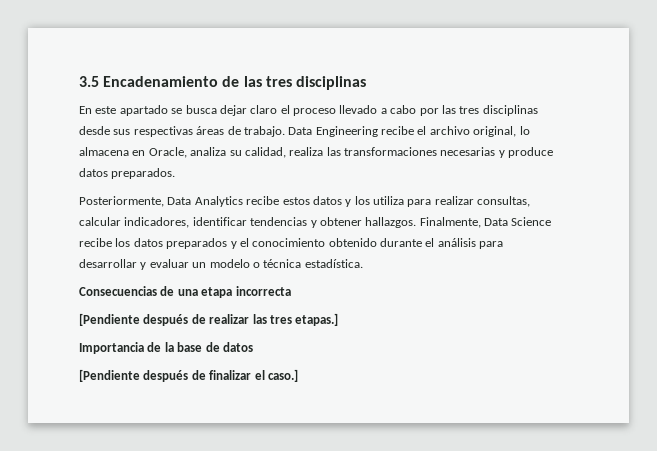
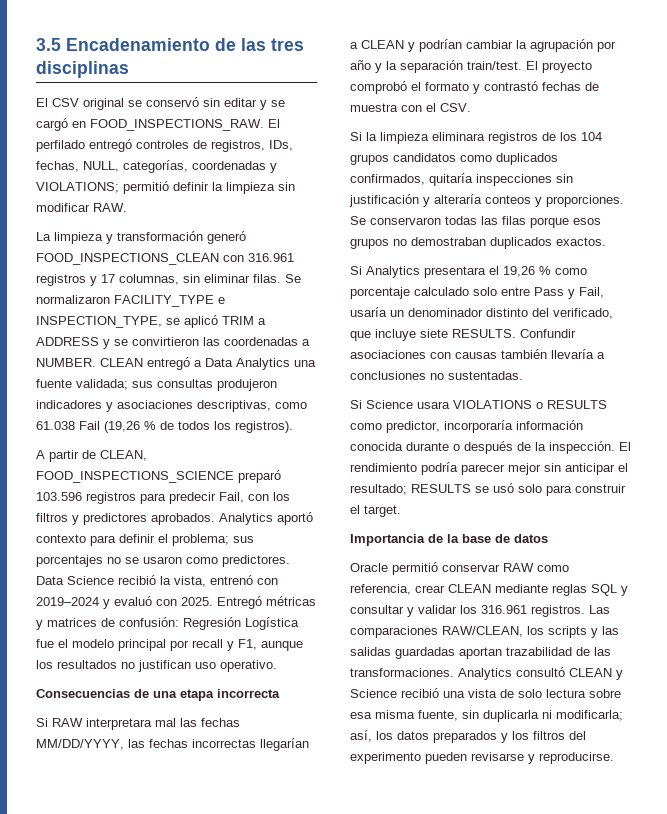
- En este apartado se busca dejar claro el proceso llevado a cabo por las tres disciplinas desde sus respectivas áreas de trabajo. Data Engineering recibe el archivo original, lo almacena en Oracle, analiza su calidad, realiza las transformaciones necesarias y produce datos preparados.
- Posteriormente, Data Analytics recibe estos datos y los utiliza para realizar consultas, calcular indicadores, identificar tendencias y obtener hallazgos. Finalmente, Data Science recibe los datos preparados y el conocimiento obtenido durante el análisis para desarrollar y evaluar un modelo o técnica estadística.
+ El CSV original se conservó sin editar y se cargó en FOOD_INSPECTIONS_RAW. El perfilado entregó controles de registros, IDs, fechas, NULL, categorías, coordenadas y VIOLATIONS; permitió definir la limpieza sin modificar RAW.
+ La limpieza y transformación generó FOOD_INSPECTIONS_CLEAN con 316.961 registros y 17 columnas, sin eliminar filas. Se normalizaron FACILITY_TYPE e INSPECTION_TYPE, se aplicó TRIM a ADDRESS y se convirtieron las coordenadas a NUMBER. CLEAN entregó a Data Analytics una fuente validada; sus consultas produjeron indicadores y asociaciones descriptivas, como 61.038 Fail (19,26 % de todos los registros).
+ A partir de CLEAN, FOOD_INSPECTIONS_SCIENCE preparó 103.596 registros para predecir Fail, con los filtros y predictores aprobados. Analytics aportó contexto para definir el problema; sus porcentajes no se usaron como predictores. Data Science recibió la vista, entrenó con 2019–2024 y evaluó con 2025. Entregó métricas y matrices de confusión: Regresión Logística fue el modelo principal por recall y F1, aunque los resultados no justifican uso operativo.
- [Pendiente después de realizar las tres etapas.]
+ Si RAW interpretara mal las fechas MM/DD/YYYY, las fechas incorrectas llegarían a CLEAN y podrían cambiar la agrupación por año y la separación train/test. El proyecto comprobó el formato y contrastó fechas de muestra con el CSV.
+ Si la limpieza eliminara registros de los 104 grupos candidatos como duplicados confirmados, quitaría inspecciones sin justificación y alteraría conteos y proporciones. Se conservaron todas las filas porque esos grupos no demostraban duplicados exactos.
+ Si Analytics presentara el 19,26 % como porcentaje calculado solo entre Pass y Fail, usaría un denominador distinto del verificado, que incluye siete RESULTS. Confundir asociaciones con causas también llevaría a conclusiones no sustentadas.
+ Si Science usara VIOLATIONS o RESULTS como predictor, incorporaría información conocida durante o después de la inspección. El rendimiento podría parecer mejor sin anticipar el resultado; RESULTS se usó solo para construir el target.
- [Pendiente después de finalizar el caso.]
+ Oracle permitió conservar RAW como referencia, crear CLEAN mediante reglas SQL y consultar y validar los 316.961 registros. Las comparaciones RAW/CLEAN, los scripts y las salidas guardadas aportan trazabilidad de las transformaciones. Analytics consultó CLEAN y Science recibió una vista de solo lectura sobre esa misma fuente, sin duplicarla ni modificarla; así, los datos preparados y los filtros del experimento pueden revisarse y reproducirse.

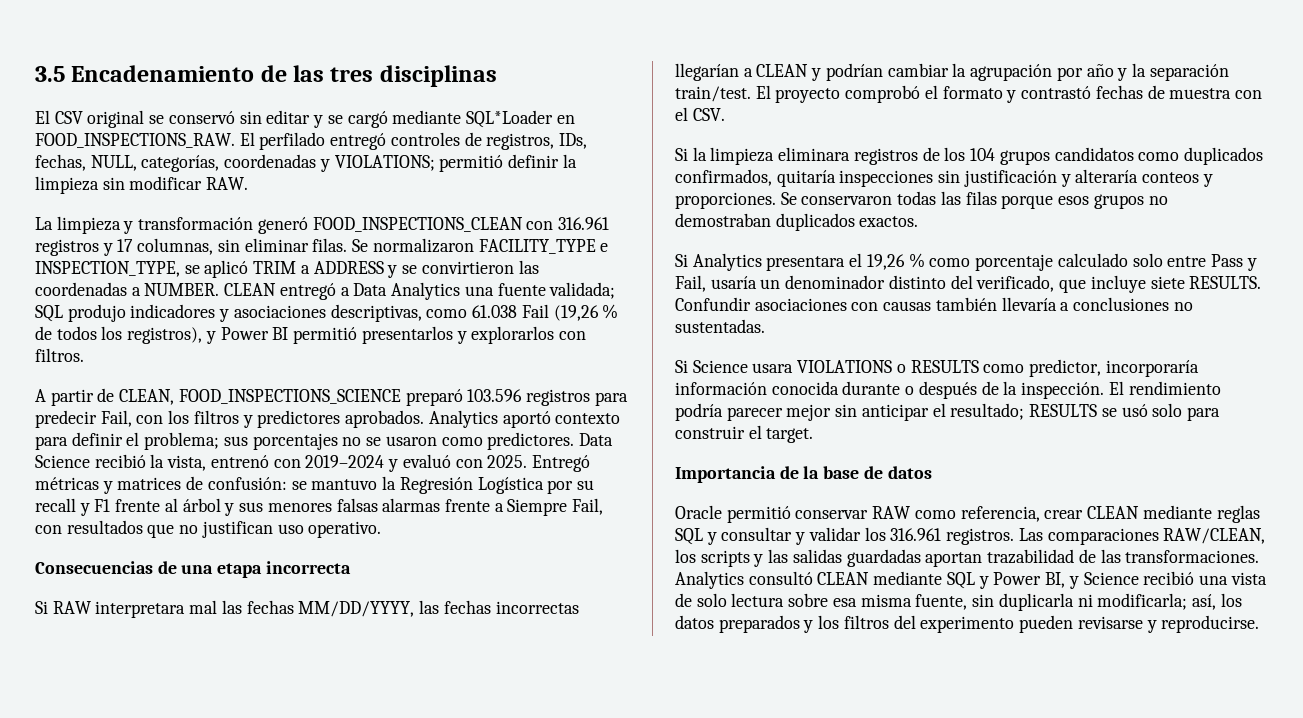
- El CSV original se conservó sin editar y se cargó en FOOD_INSPECTIONS_RAW.
+ El CSV original se conservó sin editar y se cargó mediante SQL*Loader en FOOD_INSPECTIONS_RAW.
- CLEAN entregó a Data Analytics una fuente validada; sus consultas produjeron indicadores y asociaciones descriptivas, como 61.038 Fail (19,26 % de todos los registros).
+ CLEAN entregó a Data Analytics una fuente validada; SQL produjo indicadores y asociaciones descriptivas, como 61.038 Fail (19,26 % de todos los registros), y Power BI permitió presentarlos y explorarlos con filtros.
- Entregó métricas y matrices de confusión: Regresión Logística fue el modelo principal por recall y F1, aunque los resultados no justifican uso operativo.
+ Entregó métricas y matrices de confusión: se mantuvo la Regresión Logística por su recall y F1 frente al árbol y sus menores falsas alarmas frente a Siempre Fail, con resultados que no justifican uso operativo.
- Analytics consultó CLEAN y Science recibió una vista de solo lectura sobre esa misma fuente, sin duplicarla ni modificarla; así, los datos preparados y los filtros del experimento pueden revisarse y reproducirse.
+ Analytics consultó CLEAN mediante SQL y Power BI, y Science recibió una vista de solo lectura sobre esa misma fuente, sin duplicarla ni modificarla; así, los datos preparados y los filtros del experimento pueden revisarse y reproducirse.

